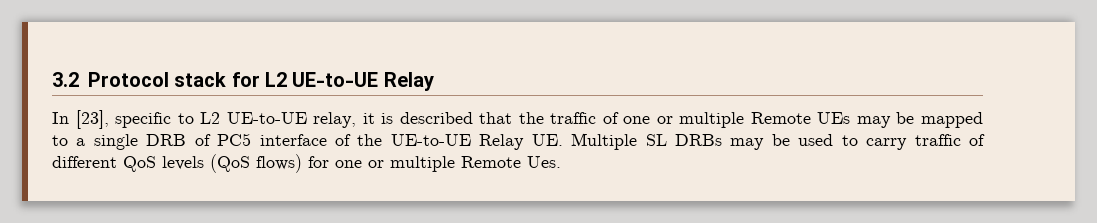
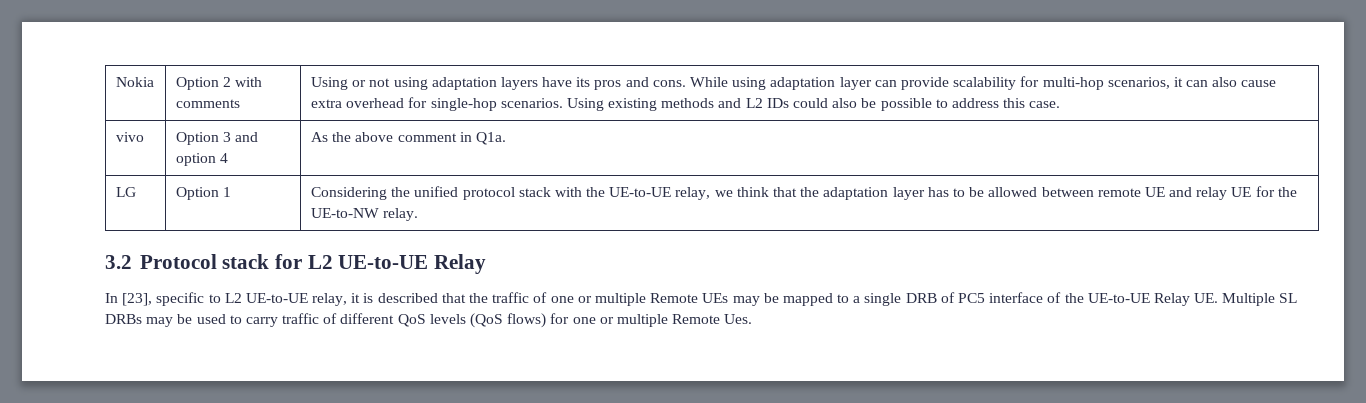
+ Nokia | Option 2 with comments | Using or not using adaptation layers have its pros and cons. While using adaptation layer can provide scalability for multi-hop scenarios, it can also cause extra overhead for single-hop scenarios. Using existing methods and L2 IDs could also be possible to address this case.
+ vivo | Option 3 and option 4 | As the above comment in Q1a.
+ LG | Option 1 | Considering the unified protocol stack with the UE-to-UE relay, we think that the adaptation layer has to be allowed between remote UE and relay UE for the UE-to-NW relay.

